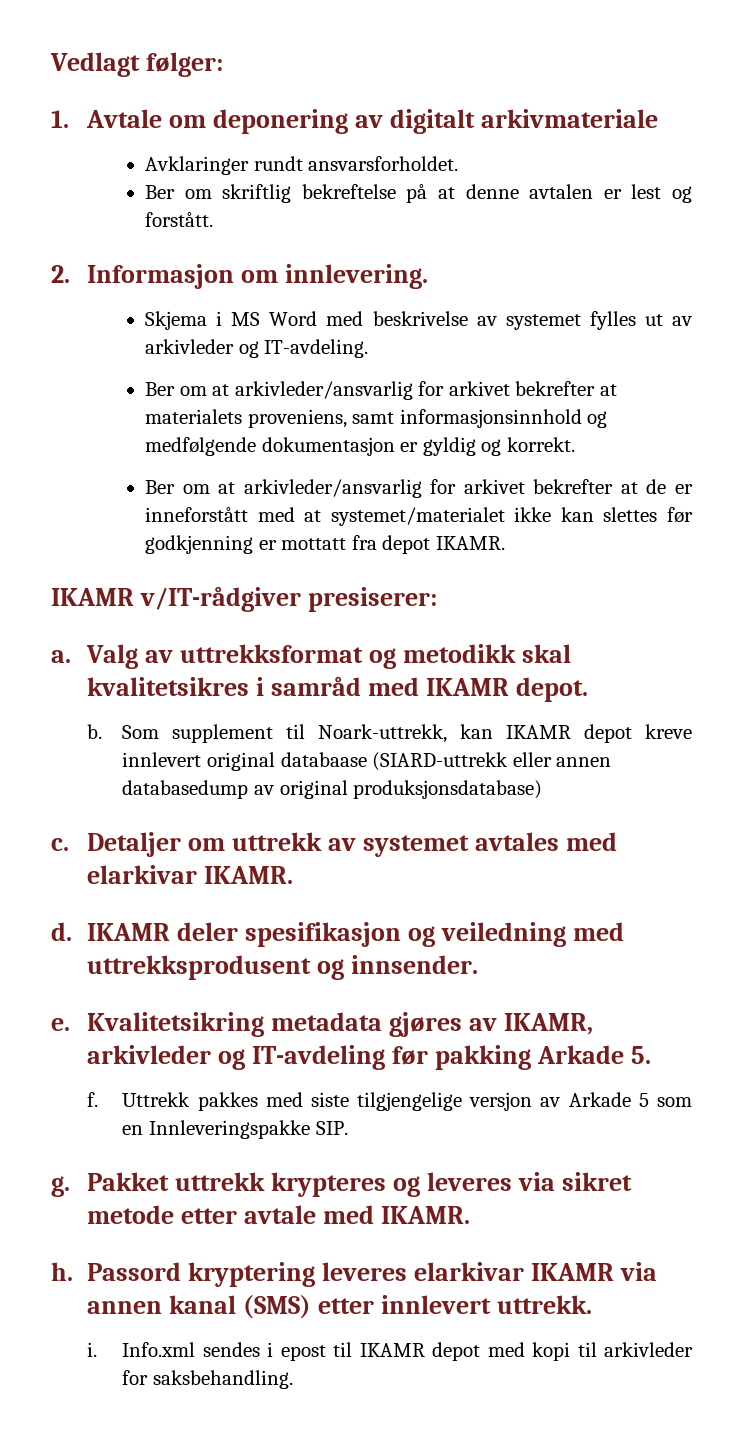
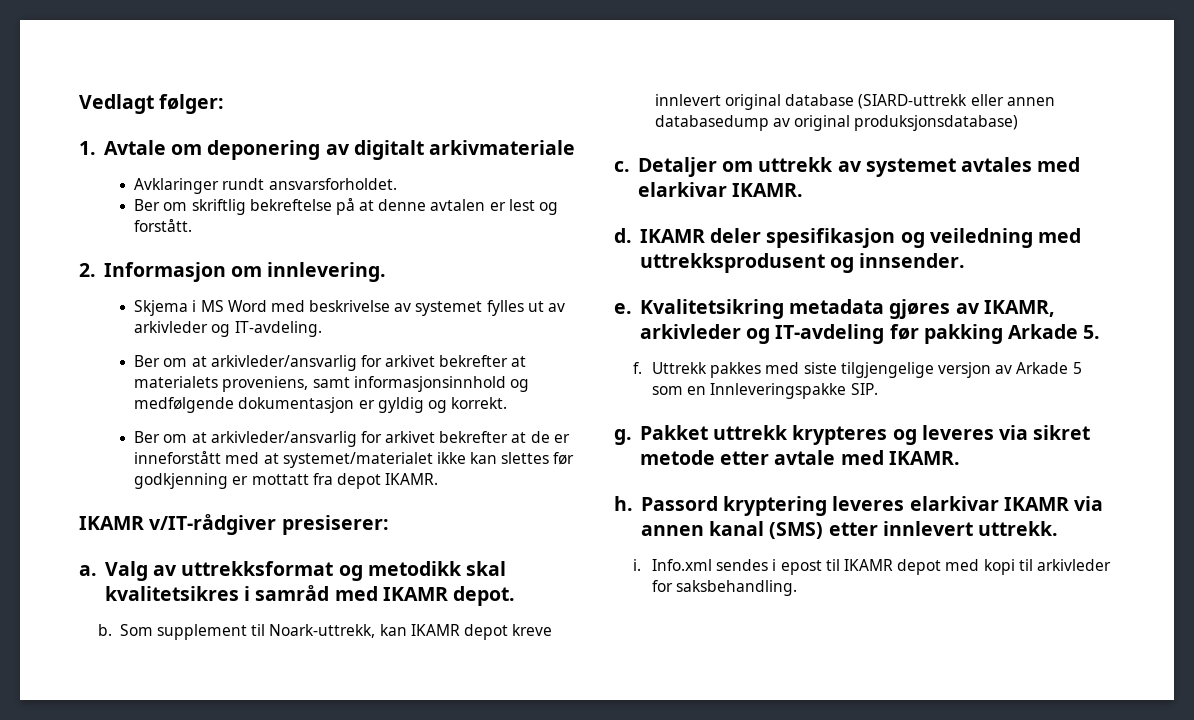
- Som supplement til Noark-uttrekk, kan IKAMR depot kreve innlevert original databaase (SIARD-uttrekk eller annen databasedump av original produksjonsdatabase)
+ Som supplement til Noark-uttrekk, kan IKAMR depot kreve innlevert original database (SIARD-uttrekk eller annen databasedump av original produksjonsdatabase)

